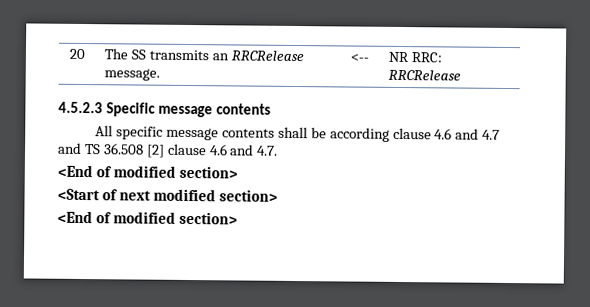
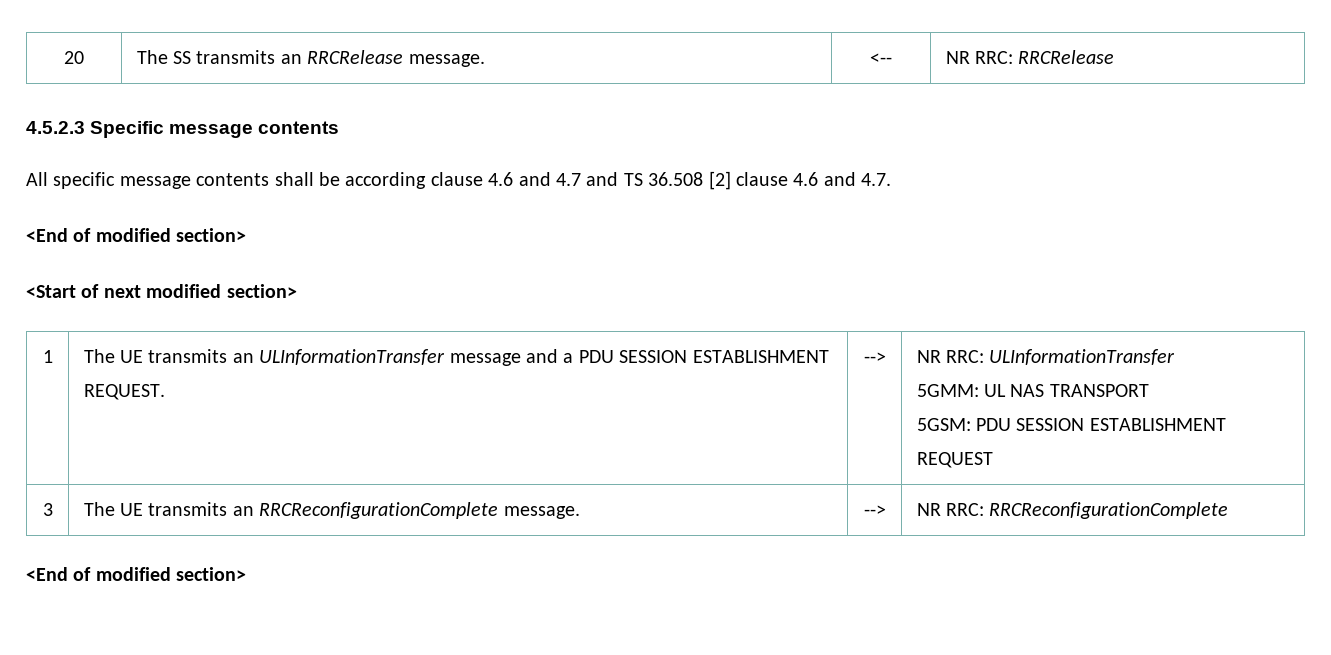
+ 1 | The UE transmits an ULInformationTransfer message and a PDU SESSION ESTABLISHMENT REQUEST. | --> | NR RRC: ULInformationTransfer
+ 5GMM: UL NAS TRANSPORT
+ 5GSM: PDU SESSION ESTABLISHMENT REQUEST
+ 3 | The UE transmits an RRCReconfigurationComplete message. | --> | NR RRC: RRCReconfigurationComplete

